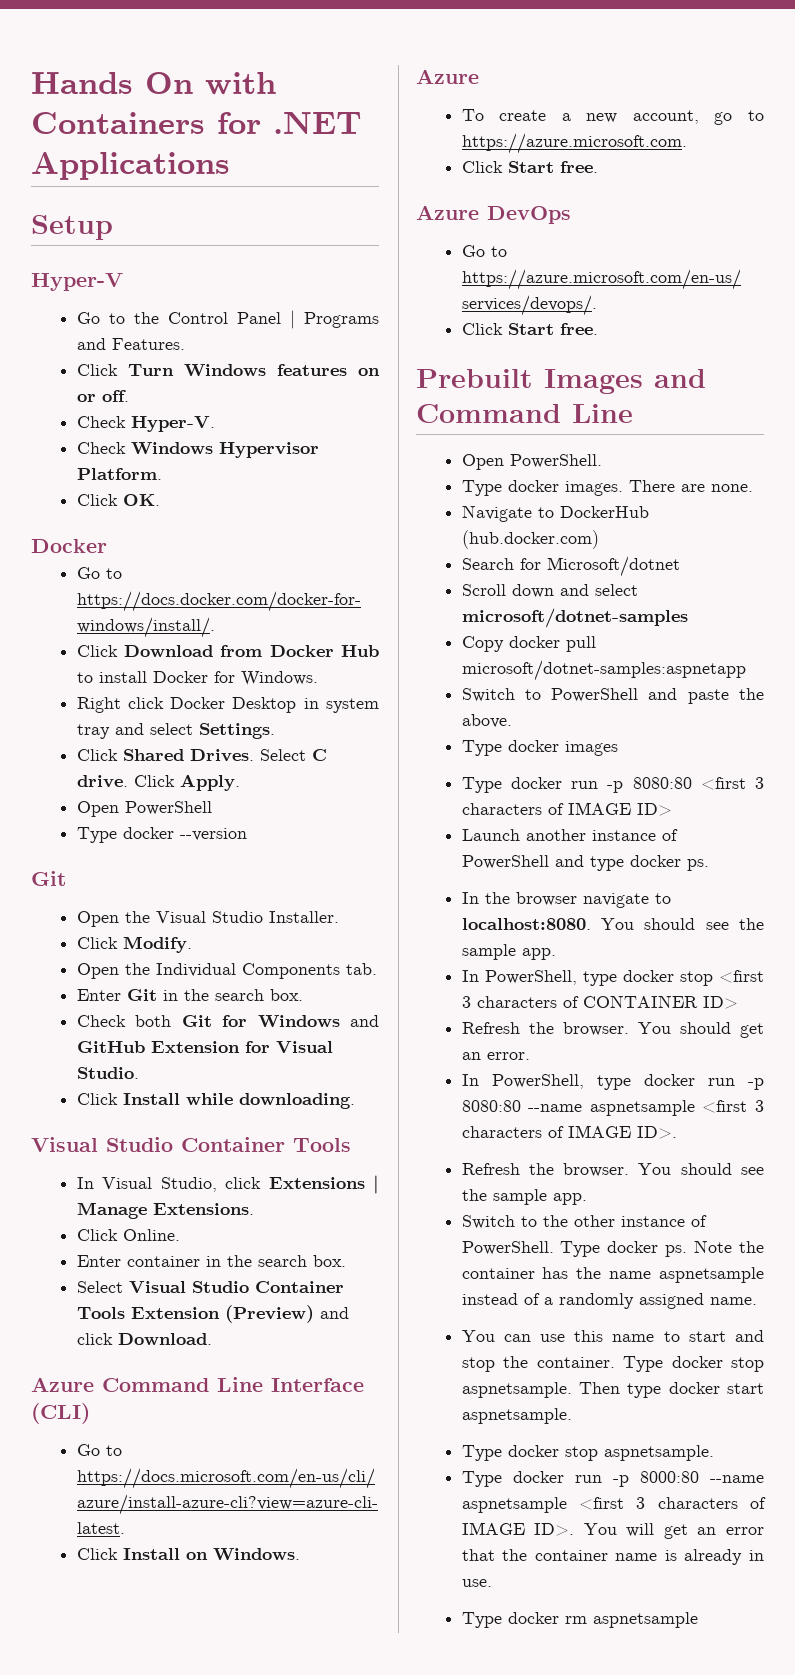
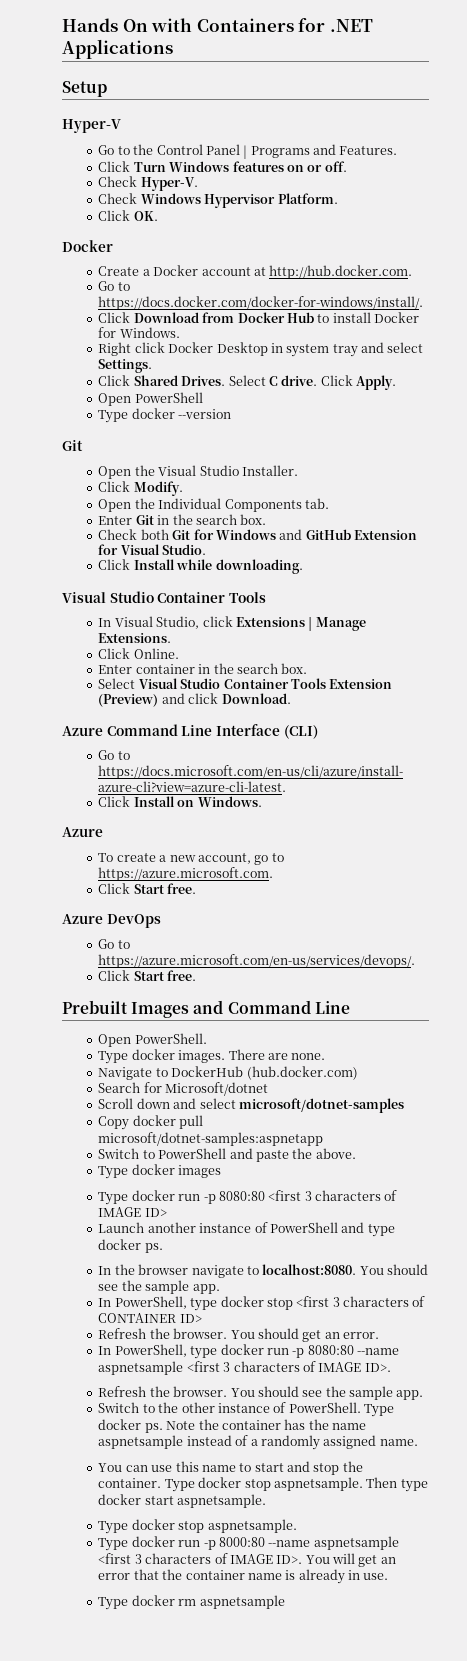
+ Create a Docker account at http://hub.docker.com.

